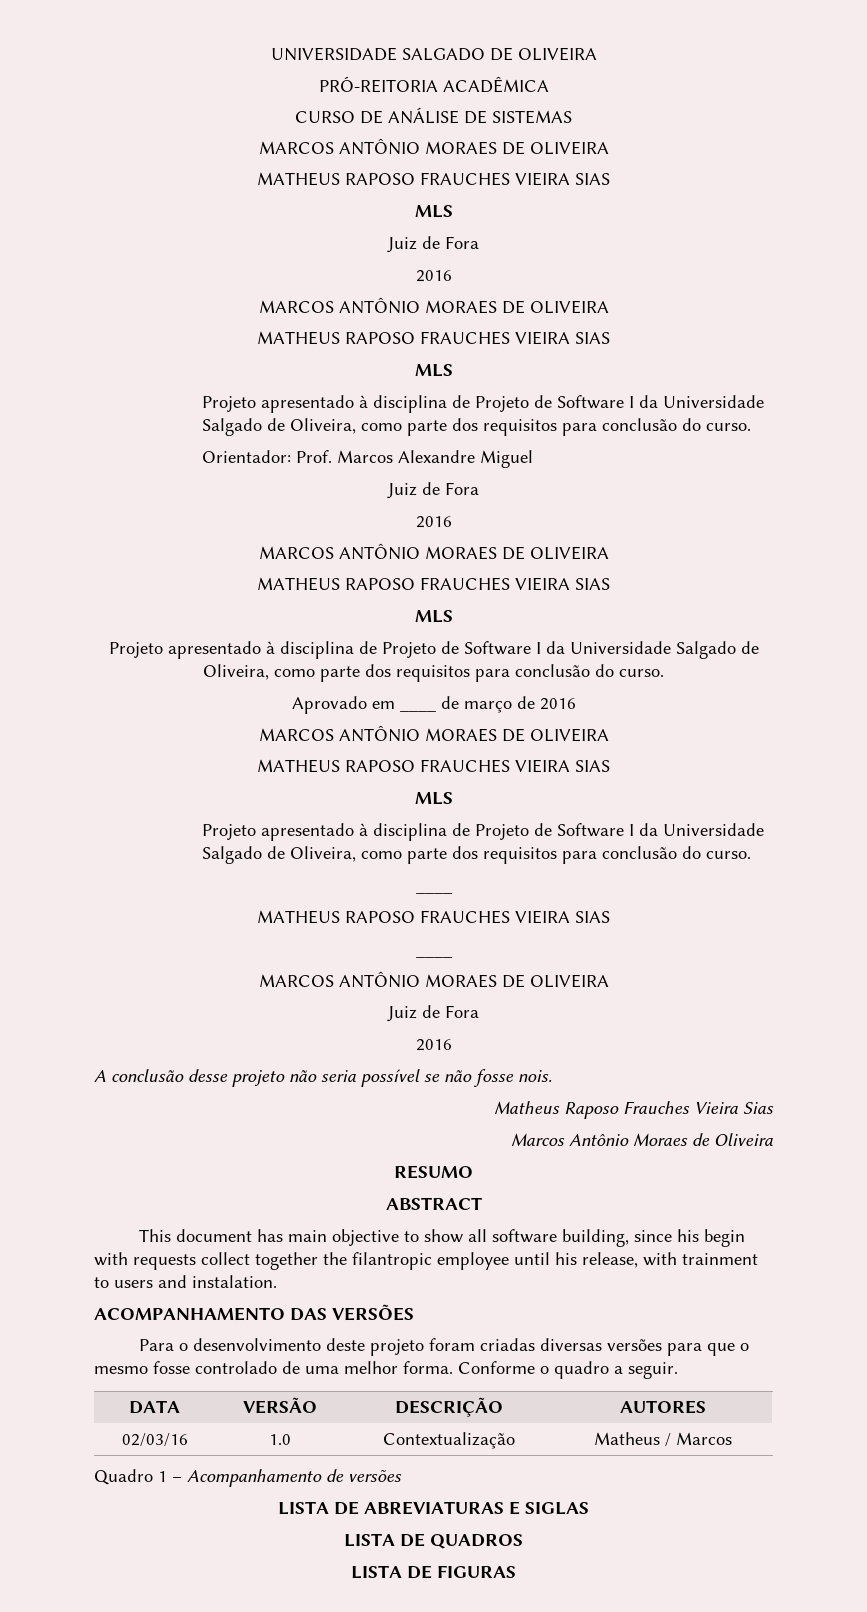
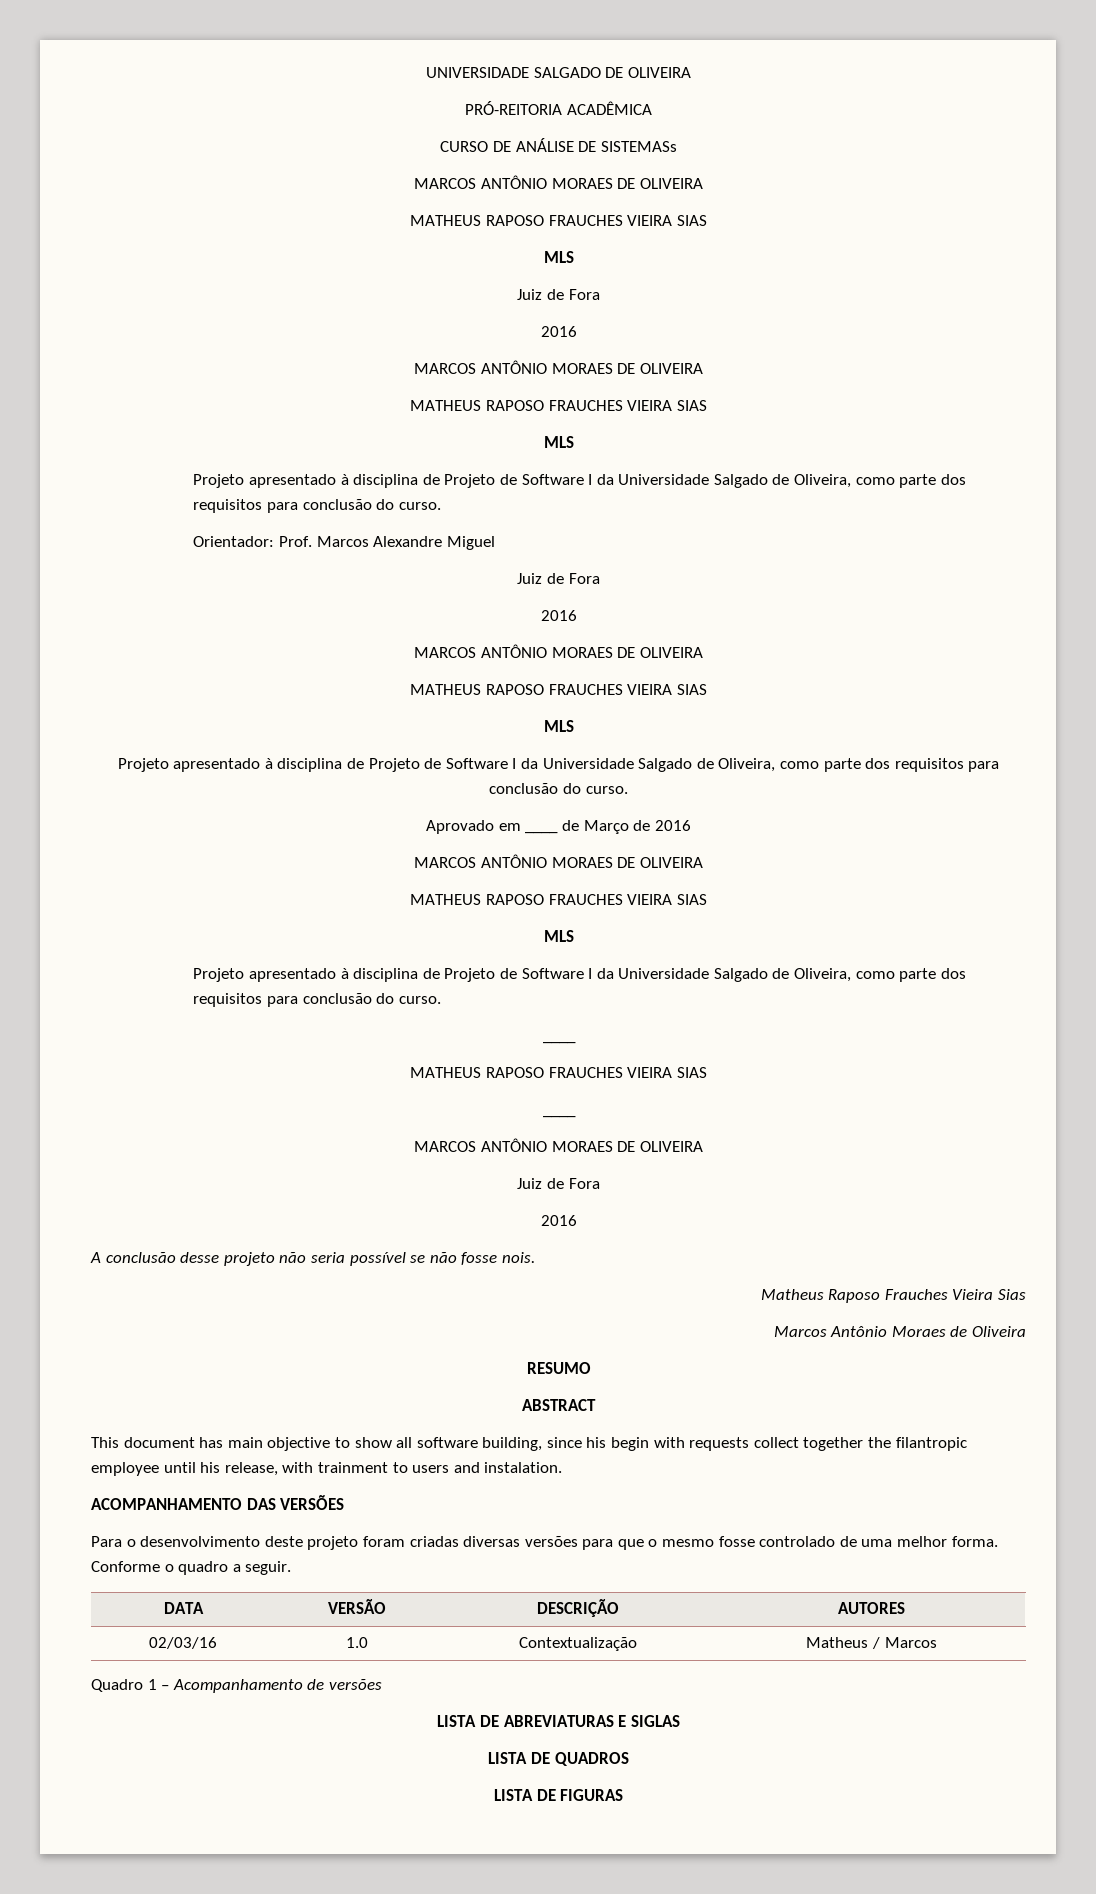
- CURSO DE ANÁLISE DE SISTEMAS
+ CURSO DE ANÁLISE DE SISTEMASs
- Aprovado em ____ de março de 2016
+ Aprovado em ____ de Março de 2016

